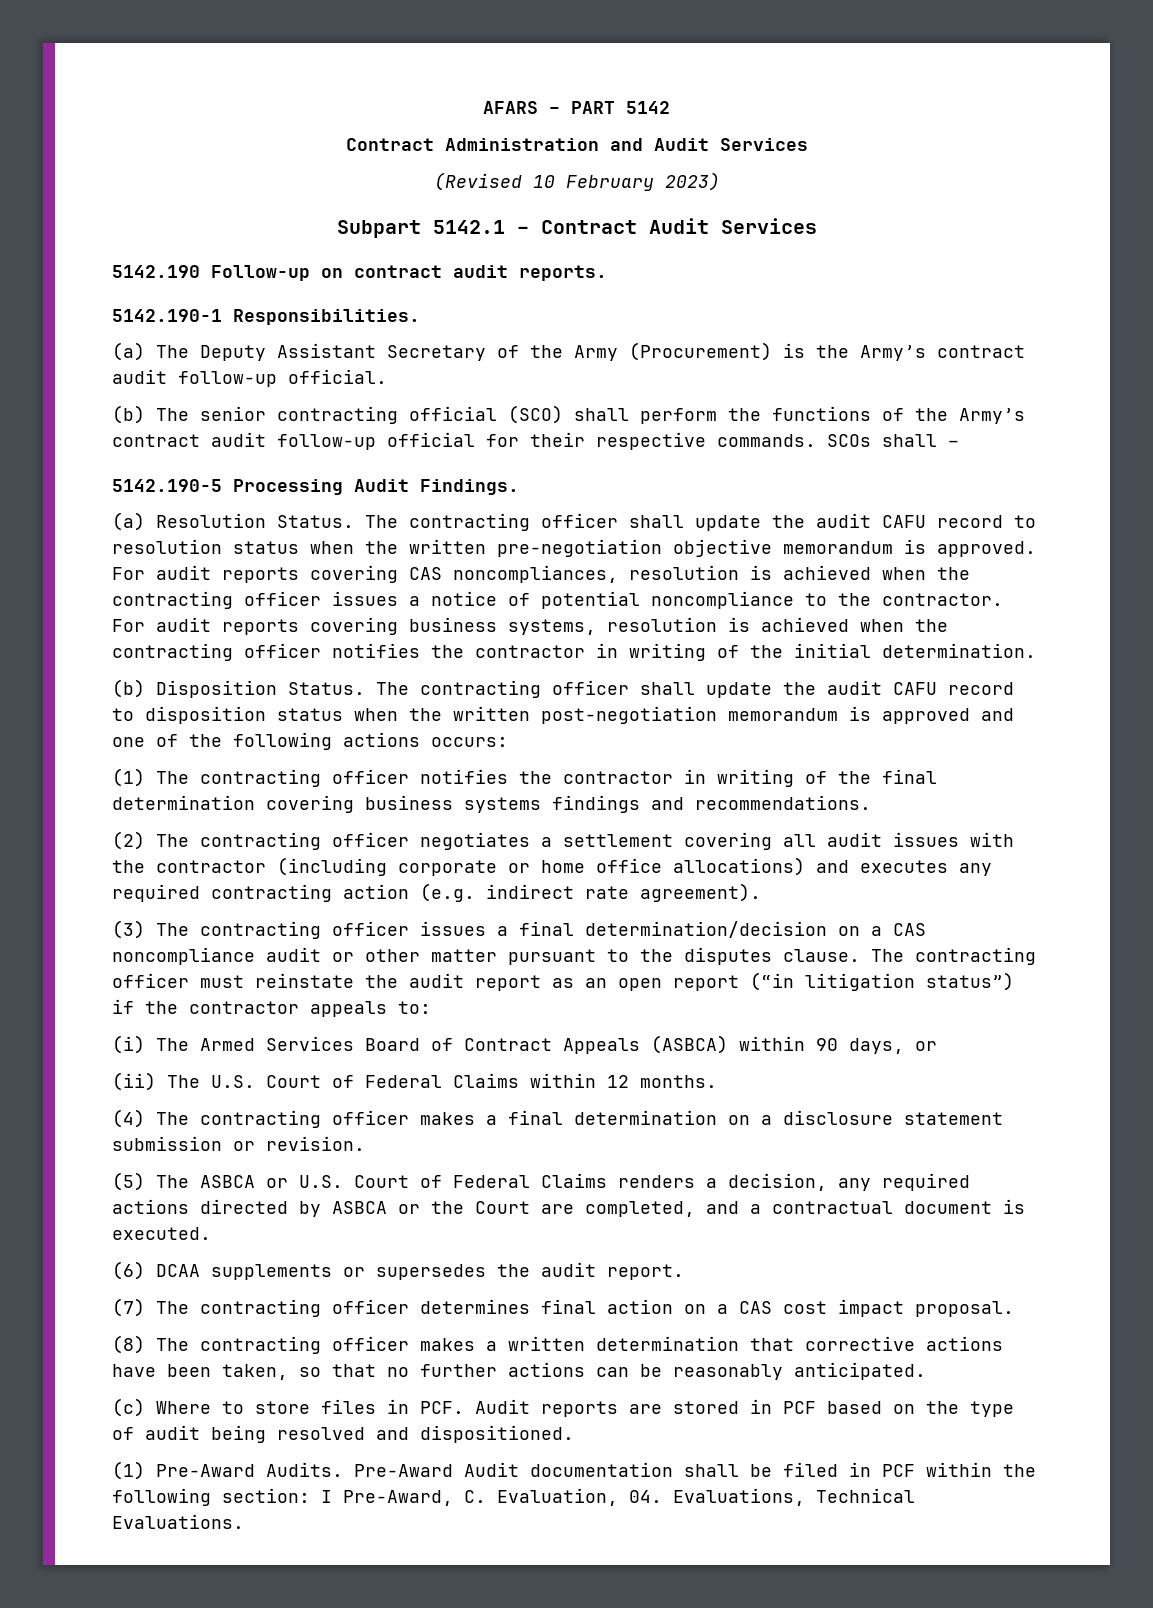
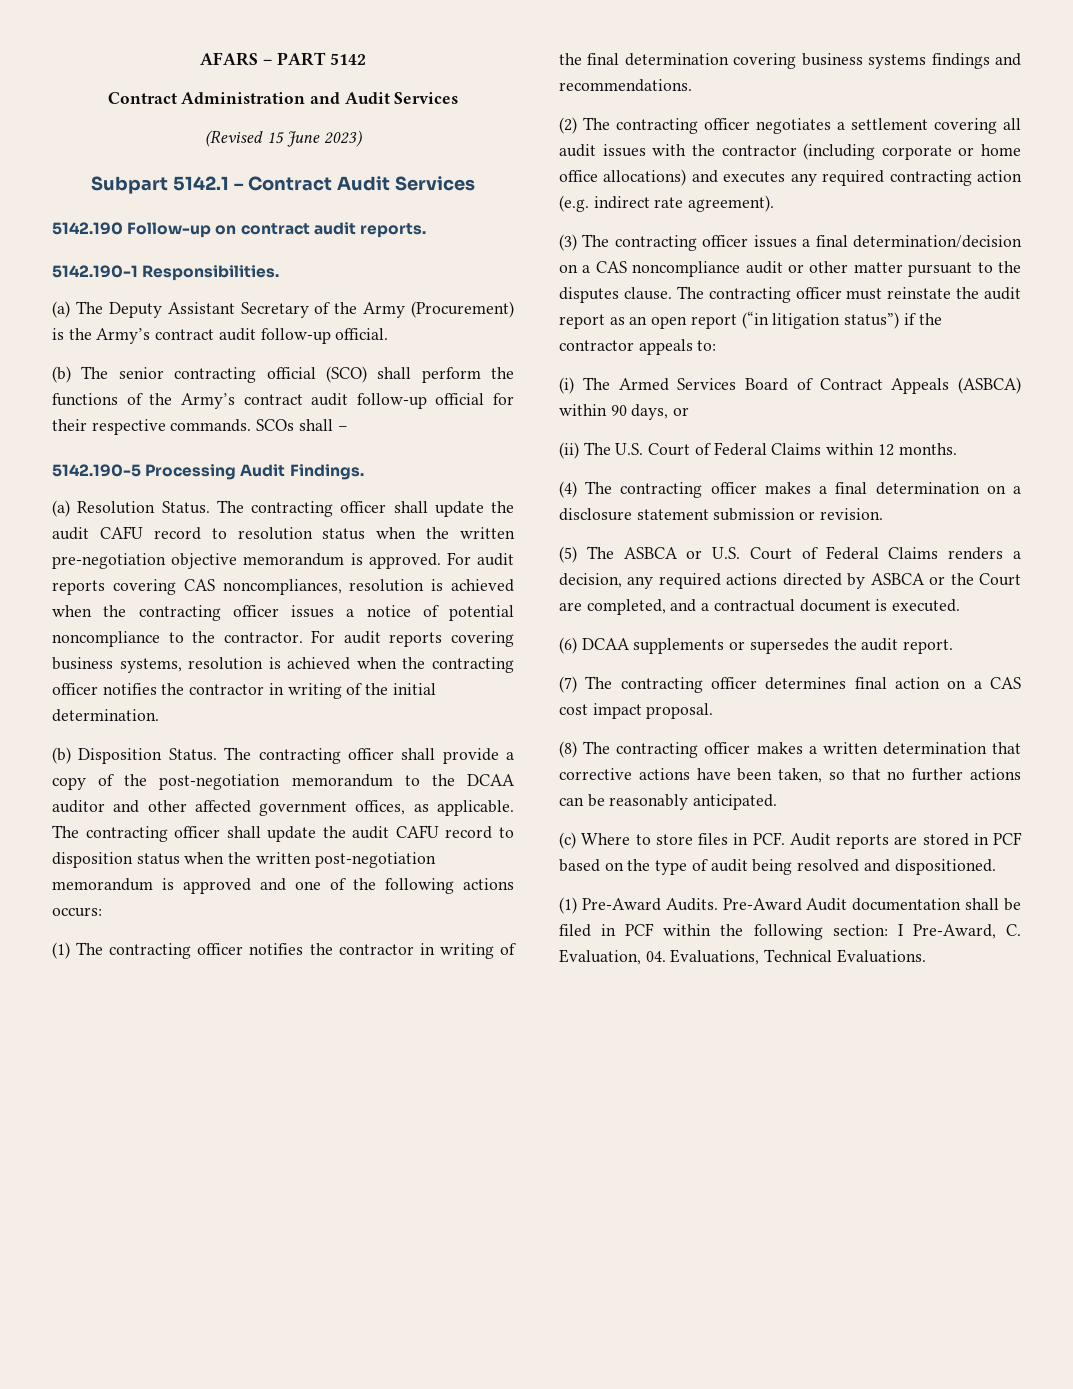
- (Revised 10 February 2023)
+ (Revised 15 June 2023)
- The contracting officer shall update the audit CAFU record to disposition status when the written post-negotiation memorandum is approved and one of the following actions occurs:
+ The contracting officer shall provide a copy of the post-negotiation memorandum to the DCAA auditor and other affected government offices, as applicable. The contracting officer shall update the audit CAFU record to disposition status when the written post-negotiation memorandum is approved and one of the following actions occurs:

